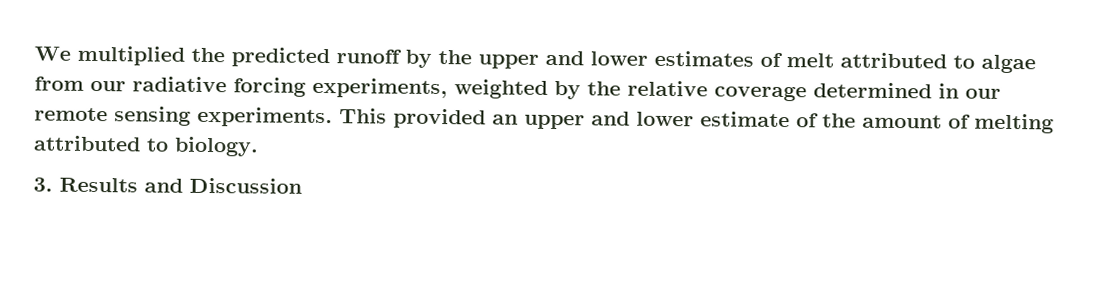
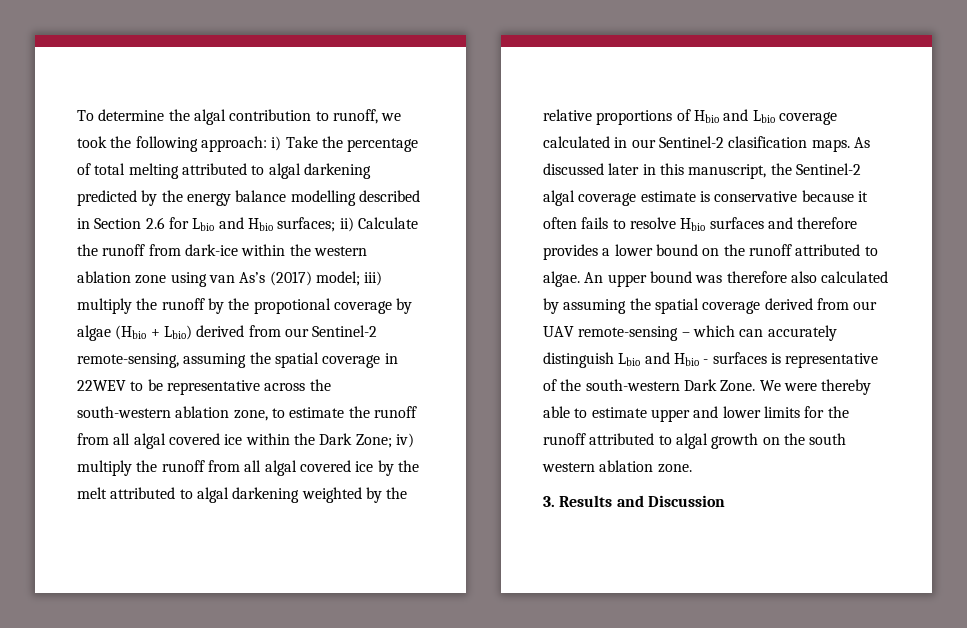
- We multiplied the predicted runoff by the upper and lower estimates of melt attributed to algae from our radiative forcing experiments, weighted by the relative coverage determined in our remote sensing experiments. This provided an upper and lower estimate of the amount of melting attributed to biology.
+ To determine the algal contribution to runoff, we took the following approach: i) Take the percentage of total melting attributed to algal darkening predicted by the energy balance modelling described in Section 2.6 for Lbio and Hbio surfaces; ii) Calculate the runoff from dark-ice within the western ablation zone using van As’s (2017) model; iii) multiply the runoff by the propotional coverage by algae (Hbio + Lbio) derived from our Sentinel-2 remote-sensing, assuming the spatial coverage in 22WEV to be representative across the south-western ablation zone, to estimate the runoff from all algal covered ice within the Dark Zone; iv) multiply the runoff from all algal covered ice by the melt attributed to algal darkening weighted by the relative proportions of Hbio and Lbio coverage calculated in our Sentinel-2 clasification maps. As discussed later in this manuscript, the Sentinel-2 algal coverage estimate is conservative because it often fails to resolve Hbio surfaces and therefore provides a lower bound on the runoff attributed to algae. An upper bound was therefore also calculated by assuming the spatial coverage derived from our UAV remote-sensing – which can accurately distinguish Lbio and Hbio - surfaces is representative of the south-western Dark Zone. We were thereby able to estimate upper and lower limits for the runoff attributed to algal growth on the south western ablation zone.

